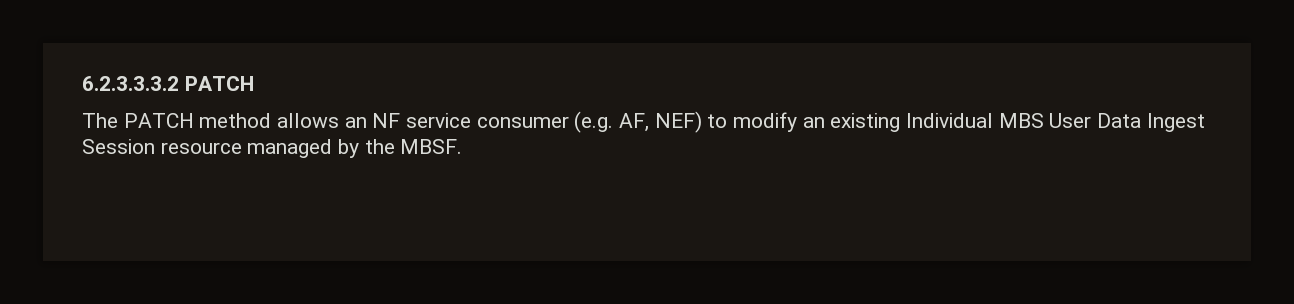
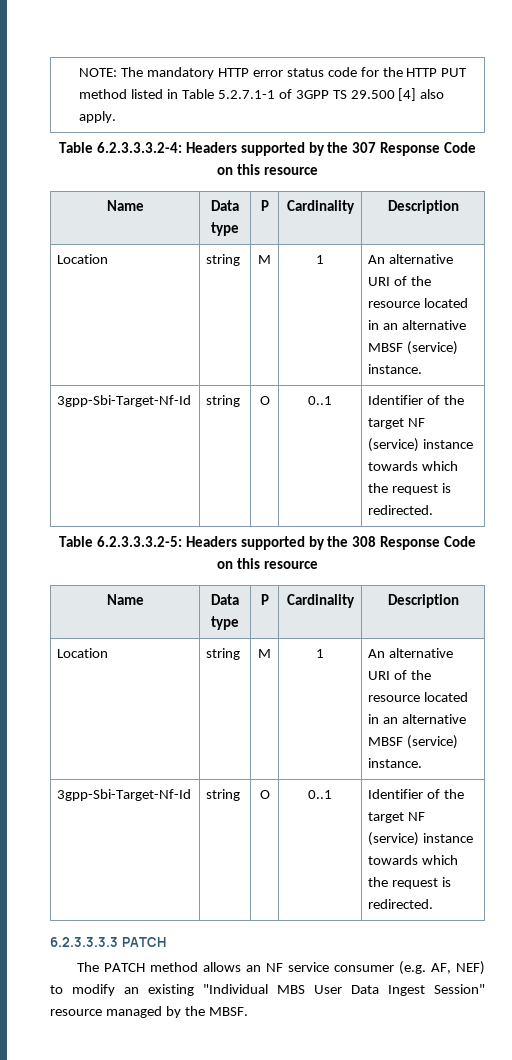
- 6.2.3.3.3.2 PATCH
+ NOTE: The mandatory HTTP error status code for the HTTP PUT method listed in Table 5.2.7.1-1 of 3GPP TS 29.500 [4] also apply.
+ Table 6.2.3.3.3.2-4: Headers supported by the 307 Response Code on this resource
+ Name | Data type | P | Cardinality | Description
+ Location | string | M | 1 | An alternative URI of the resource located in an alternative MBSF (service) instance.
+ 3gpp-Sbi-Target-Nf-Id | string | O | 0..1 | Identifier of the target NF (service) instance towards which the request is redirected.
+ Table 6.2.3.3.3.2-5: Headers supported by the 308 Response Code on this resource
+ Name | Data type | P | Cardinality | Description
+ Location | string | M | 1 | An alternative URI of the resource located in an alternative MBSF (service) instance.
+ 3gpp-Sbi-Target-Nf-Id | string | O | 0..1 | Identifier of the target NF (service) instance towards which the request is redirected.
+ 6.2.3.3.3.3 PATCH
- The PATCH method allows an NF service consumer (e.g. AF, NEF) to modify an existing Individual MBS User Data Ingest Session resource managed by the MBSF.
+ The PATCH method allows an NF service consumer (e.g. AF, NEF) to modify an existing "Individual MBS User Data Ingest Session" resource managed by the MBSF.

